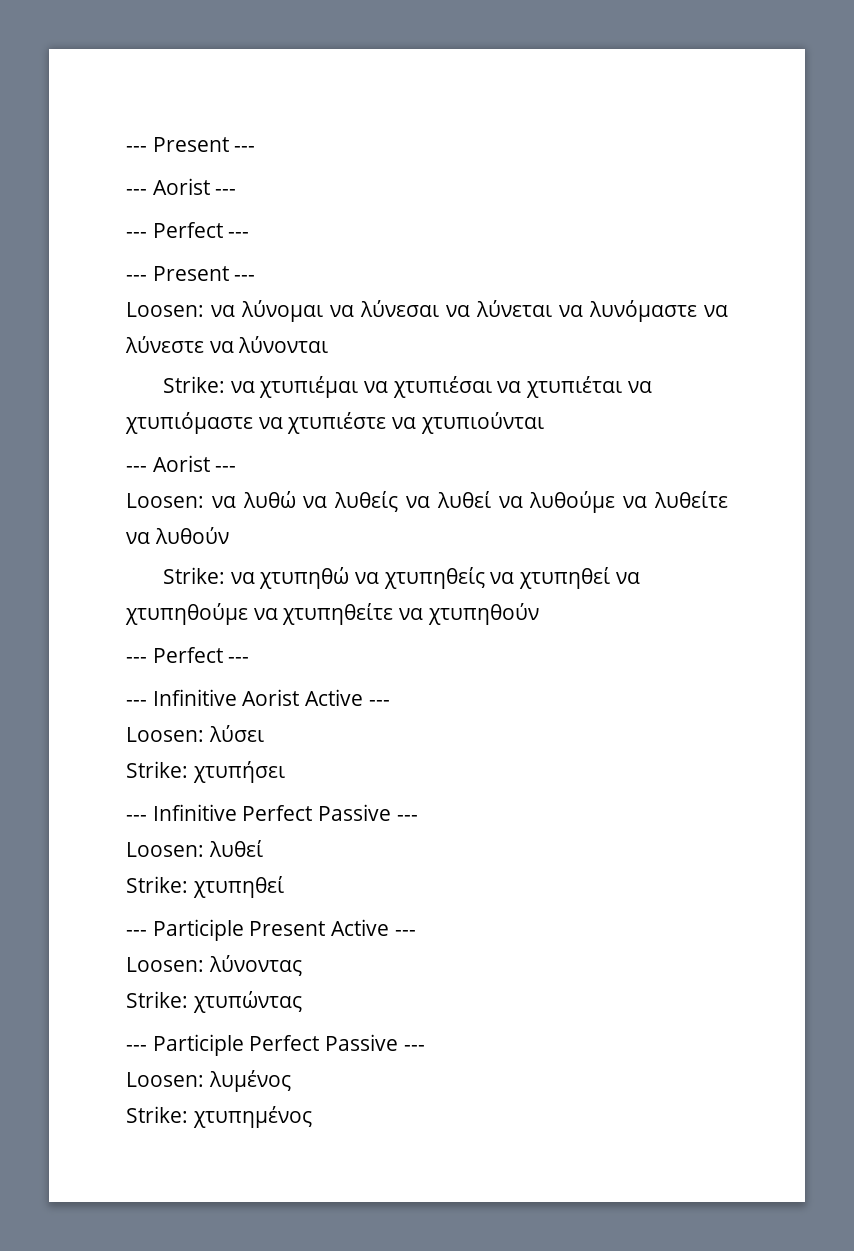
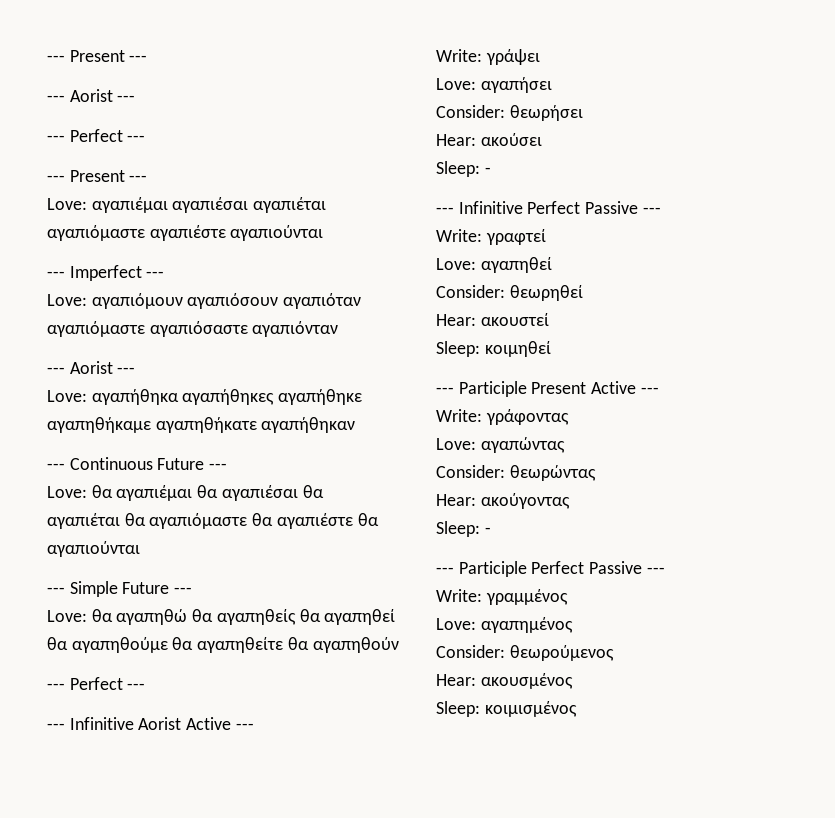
- Loosen: να λύνομαι να λύνεσαι να λύνεται να λυνόμαστε να λύνεστε να λύνονται
- Strike: να χτυπιέμαι να χτυπιέσαι να χτυπιέται να χτυπιόμαστε να χτυπιέστε να χτυπιούνται
+ Love: αγαπιέμαι αγαπιέσαι αγαπιέται αγαπιόμαστε αγαπιέστε αγαπιούνται
+ --- Imperfect ---
+ Love: αγαπιόμουν αγαπιόσουν αγαπιόταν αγαπιόμαστε αγαπιόσαστε αγαπιόνταν
  --- Aorist ---
- Loosen: να λυθώ να λυθείς να λυθεί να λυθούμε να λυθείτε να λυθούν
- Strike: να χτυπηθώ να χτυπηθείς να χτυπηθεί να χτυπηθούμε να χτυπηθείτε να χτυπηθούν
+ Love: αγαπήθηκα αγαπήθηκες αγαπήθηκε αγαπηθήκαμε αγαπηθήκατε αγαπήθηκαν
+ --- Continuous Future ---
+ Love: θα αγαπιέμαι θα αγαπιέσαι θα αγαπιέται θα αγαπιόμαστε θα αγαπιέστε θα αγαπιούνται
+ --- Simple Future ---
+ Love: θα αγαπηθώ θα αγαπηθείς θα αγαπηθεί θα αγαπηθούμε θα αγαπηθείτε θα αγαπηθούν
- Loosen: λύσει
- Strike: χτυπήσει
+ Write: γράψει
+ Love: αγαπήσει
+ Consider: θεωρήσει
+ Hear: ακούσει
+ Sleep: -
- Loosen: λυθεί
- Strike: χτυπηθεί
+ Write: γραφτεί
+ Love: αγαπηθεί
+ Consider: θεωρηθεί
+ Hear: ακουστεί
+ Sleep: κοιμηθεί
- Loosen: λύνοντας
- Strike: χτυπώντας
+ Write: γράφοντας
+ Love: αγαπώντας
+ Consider: θεωρώντας
+ Hear: ακούγοντας
+ Sleep: -
- Loosen: λυμένος
- Strike: χτυπημένος
+ Write: γραμμένος
+ Love: αγαπημένος
+ Consider: θεωρούμενος
+ Hear: ακουσμένος
+ Sleep: κοιμισμένος

